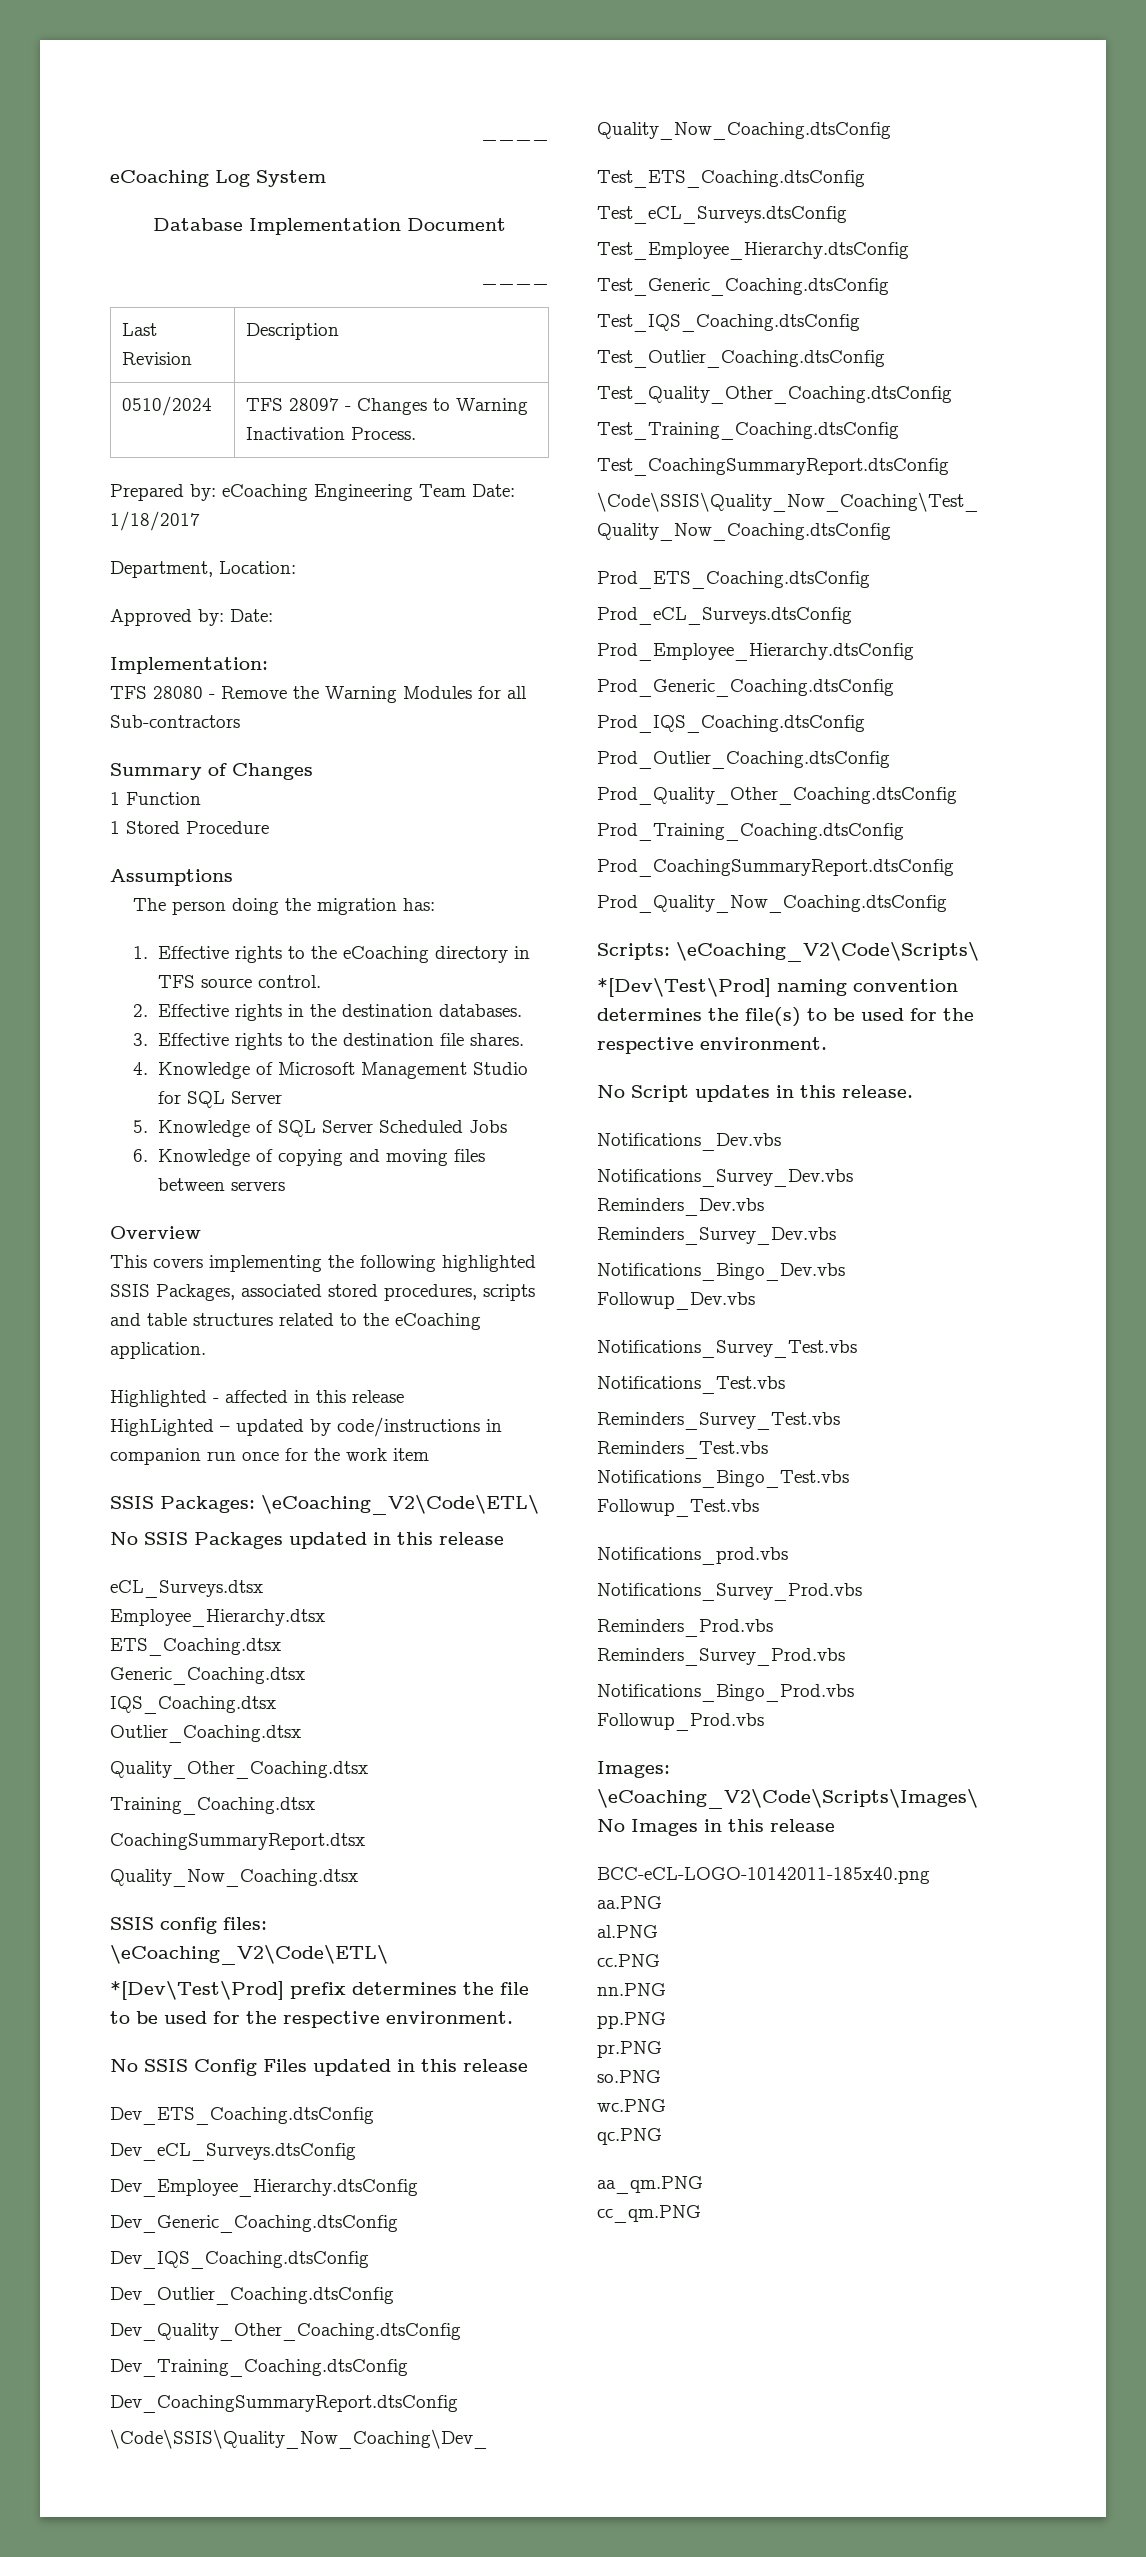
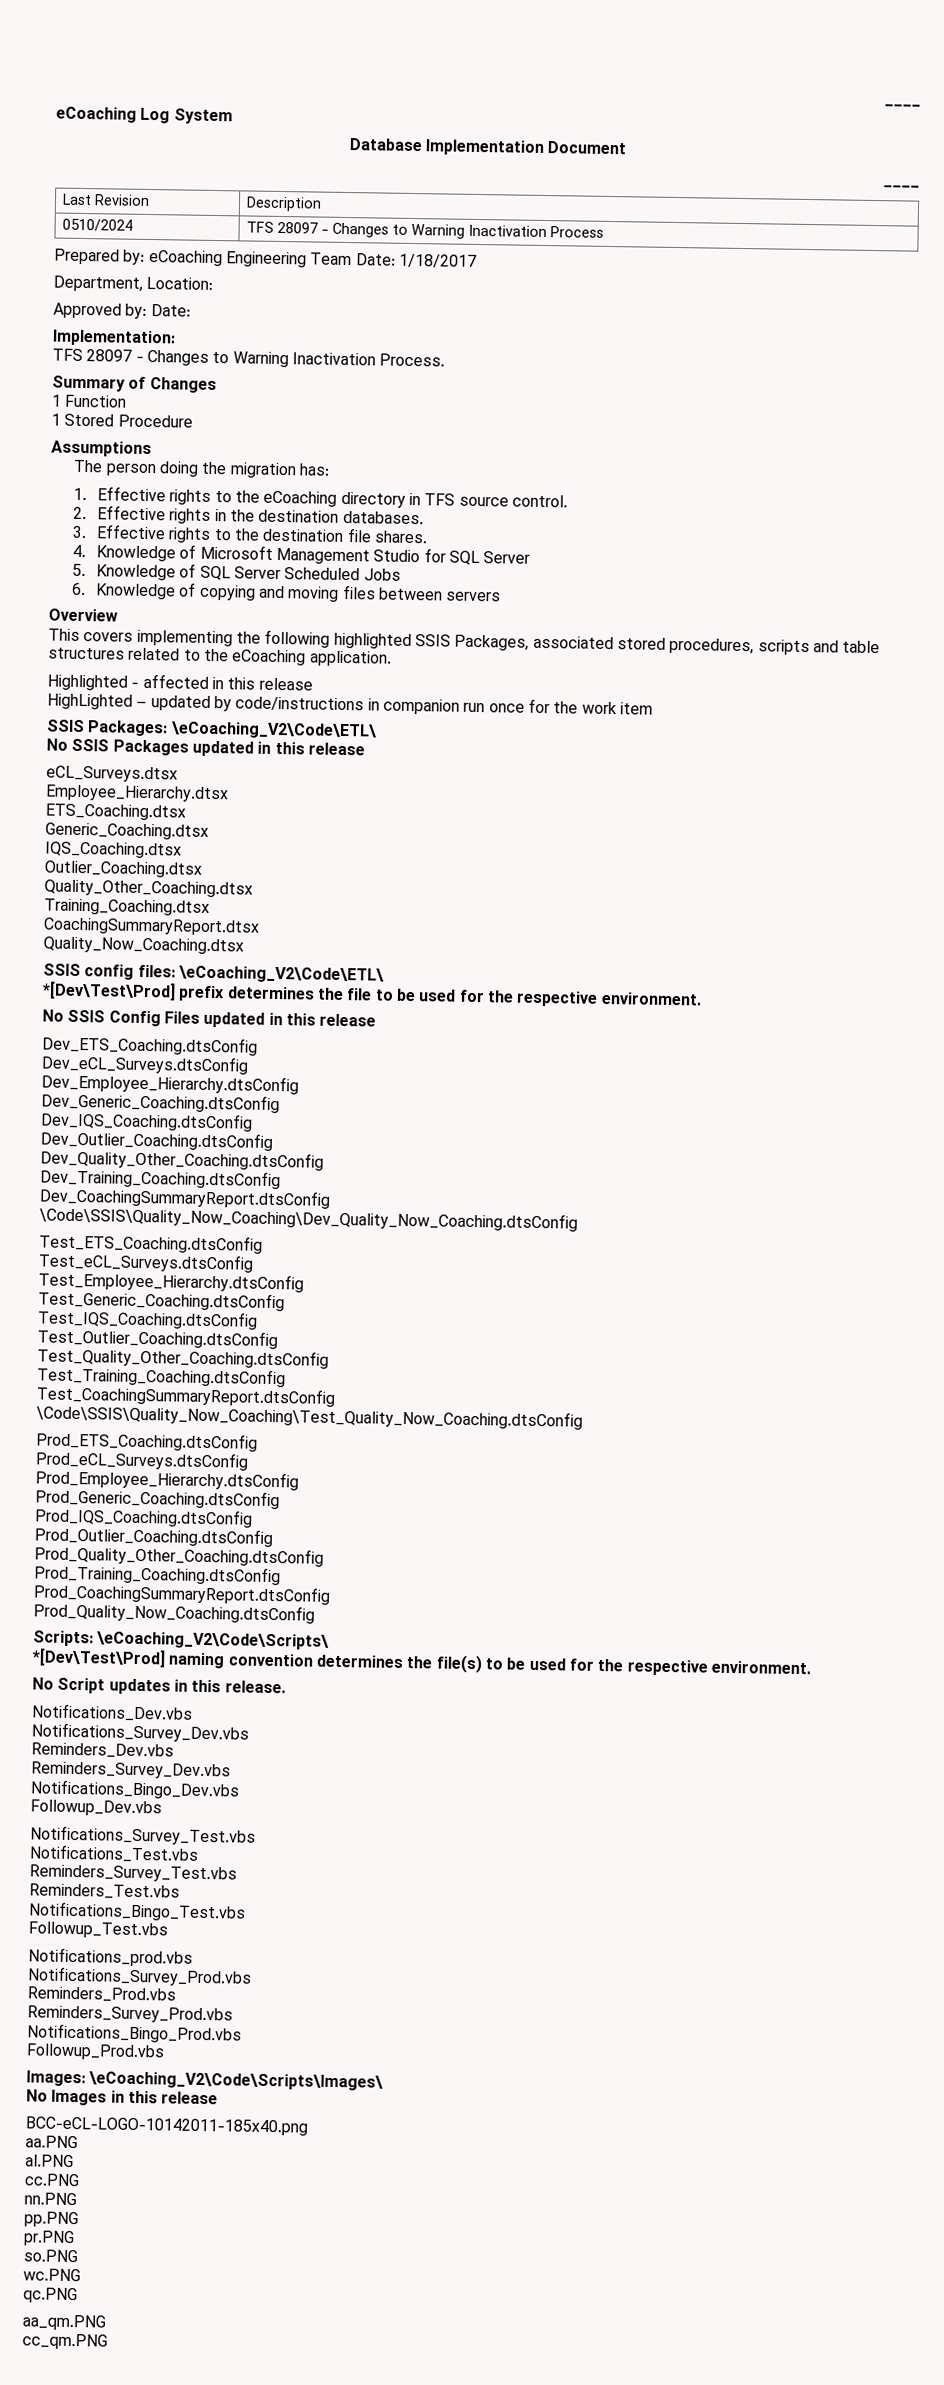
- 0510/2024 | TFS 28097 - Changes to Warning Inactivation Process.
+ 0510/2024 | TFS 28097 - Changes to Warning Inactivation Process
- TFS 28080 - Remove the Warning Modules for all Sub-contractors
+ TFS 28097 - Changes to Warning Inactivation Process.

